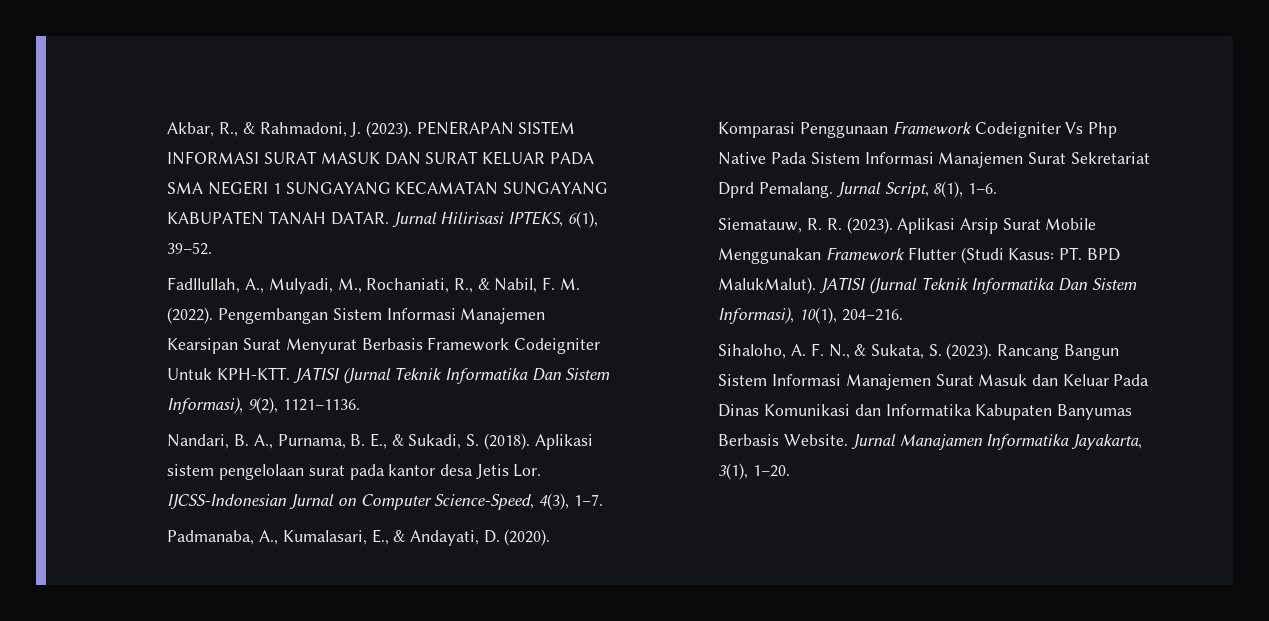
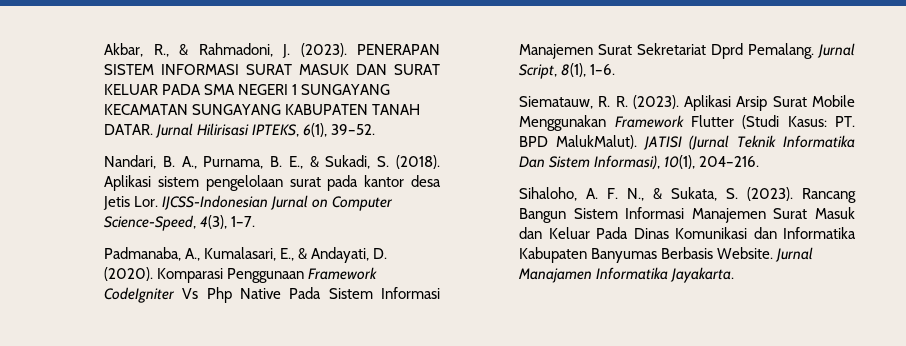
- Fadllullah, A., Mulyadi, M., Rochaniati, R., & Nabil, F. M. (2022). Pengembangan Sistem Informasi Manajemen Kearsipan Surat Menyurat Berbasis Framework Codeigniter Untuk KPH-KTT. JATISI (Jurnal Teknik Informatika Dan Sistem Informasi), 9(2), 1121–1136.
- Komparasi Penggunaan Framework Codeigniter Vs Php Native Pada Sistem Informasi Manajemen Surat Sekretariat Dprd Pemalang.
+ Komparasi Penggunaan Framework CodeIgniter Vs Php Native Pada Sistem Informasi Manajemen Surat Sekretariat Dprd Pemalang.
- Jurnal Manajamen Informatika Jayakarta, 3(1), 1–20.
+ Jurnal Manajamen Informatika Jayakarta.

